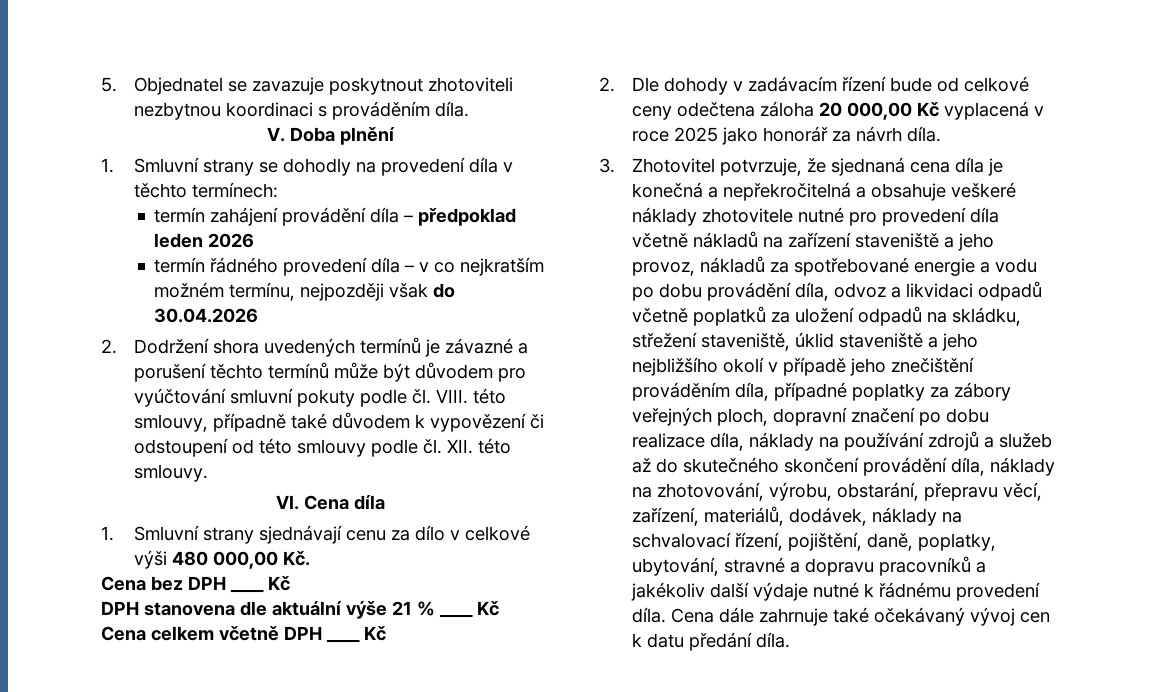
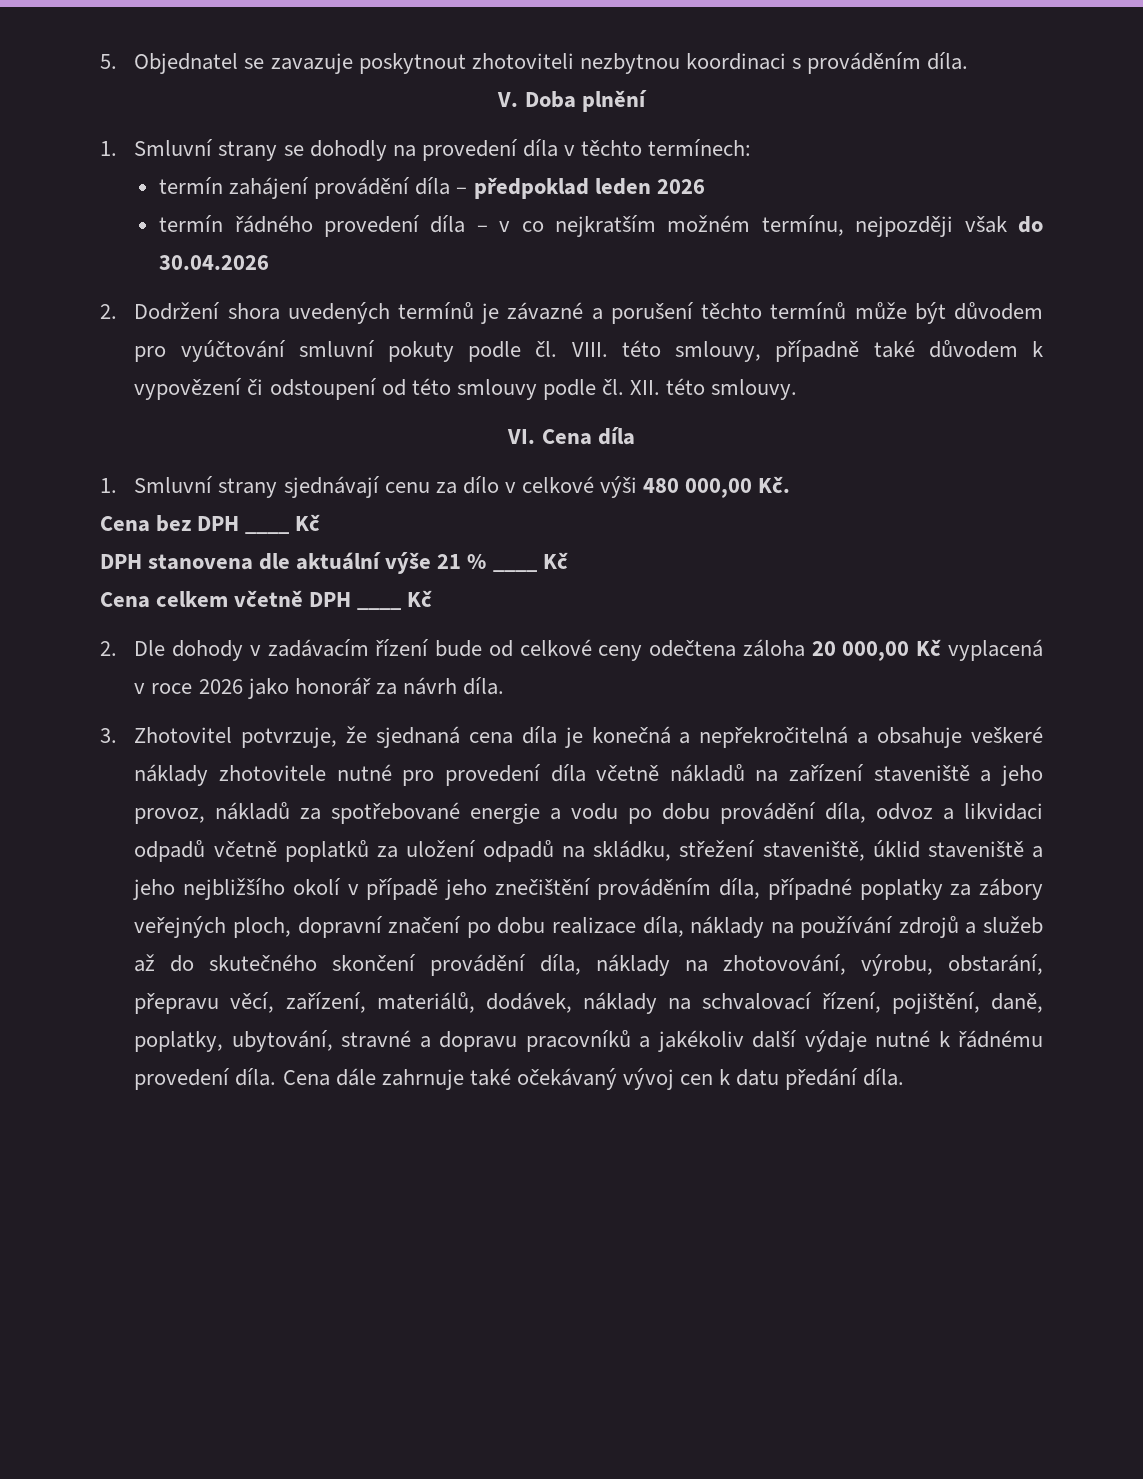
- 2. Dle dohody v zadávacím řízení bude od celkové ceny odečtena záloha 20 000,00 Kč vyplacená v roce 2025 jako honorář za návrh díla.
+ 2. Dle dohody v zadávacím řízení bude od celkové ceny odečtena záloha 20 000,00 Kč vyplacená v roce 2026 jako honorář za návrh díla.

